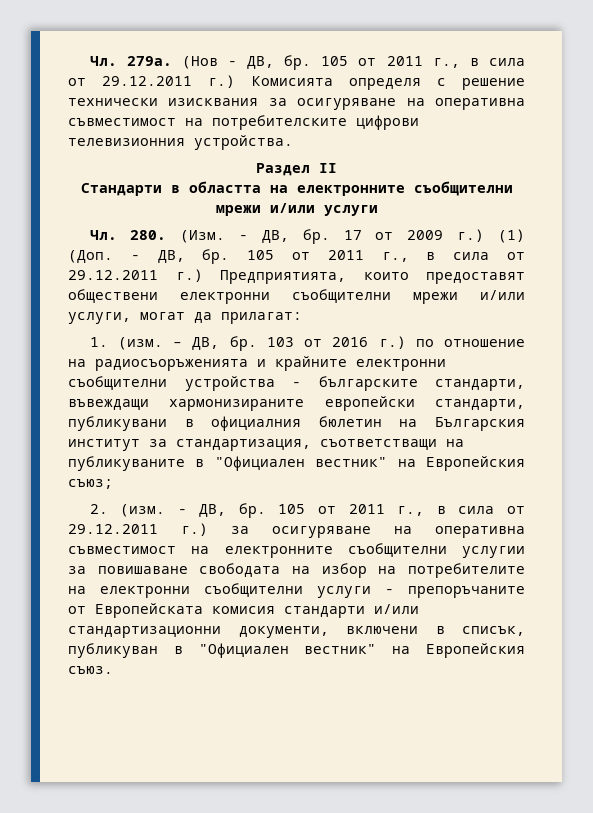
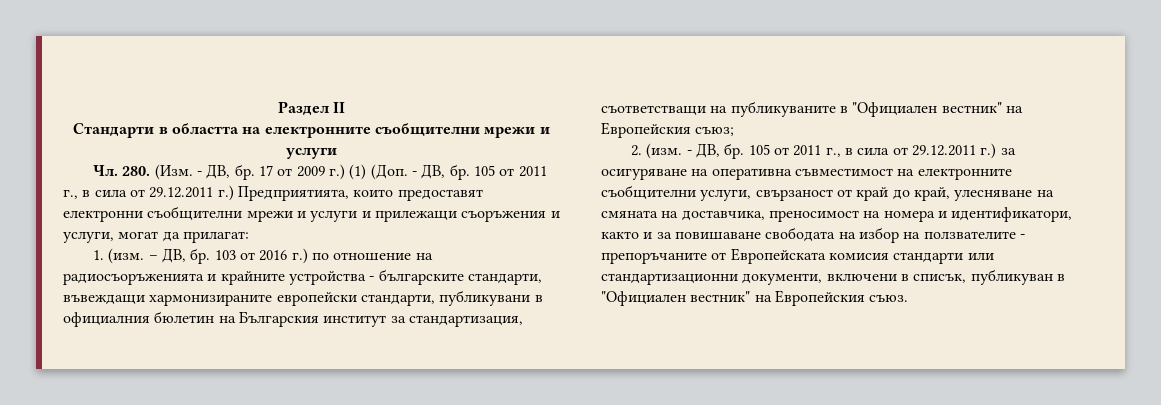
- Чл. 279а. (Нов - ДВ, бр. 105 от 2011 г., в сила от 29.12.2011 г.) Комисията определя с решение технически изисквания за осигуряване на оперативна съвместимост на потребителските цифрови телевизионния устройства.
- Стандарти в областта на електронните съобщителни мрежи и/или услуги
+ Стандарти в областта на електронните съобщителни мрежи и услуги
- 105 от 2011 г., в сила от 29.12.2011 г.) Предприятията, които предоставят обществени електронни съобщителни мрежи и/или услуги, могат да прилагат:
+ 105 от 2011 г., в сила от 29.12.2011 г.) Предприятията, които предоставят електронни съобщителни мрежи и услуги и прилежащи съоръжения и услуги, могат да прилагат:
- 103 от 2016 г.) по отношение на радиосъоръженията и крайните електронни съобщителни устройства - българските стандарти, въвеждащи хармонизираните европейски стандарти, публикувани в официалния бюлетин на Българския институт за стандартизация, съответстващи на публикуваните в "Официален вестник" на Европейския съюз;
+ 103 от 2016 г.) по отношение на радиосъоръженията и крайните устройства - българските стандарти, въвеждащи хармонизираните европейски стандарти, публикувани в официалния бюлетин на Българския институт за стандартизация, съответстващи на публикуваните в "Официален вестник" на Европейския съюз;
- 105 от 2011 г., в сила от 29.12.2011 г.) за осигуряване на оперативна съвместимост на електронните съобщителни услугии за повишаване свободата на избор на потребителите на електронни съобщителни услуги - препоръчаните от Европейската комисия стандарти и/или стандартизационни документи, включени в списък, публикуван в "Официален вестник" на Европейския съюз.
+ 105 от 2011 г., в сила от 29.12.2011 г.) за осигуряване на оперативна съвместимост на електронните съобщителни услуги, свързаност от край до край, улесняване на смяната на доставчика, преносимост на номера и идентификатори, както и за повишаване свободата на избор на ползвателите - препоръчаните от Европейската комисия стандарти или стандартизационни документи, включени в списък, публикуван в "Официален вестник" на Европейския съюз.

